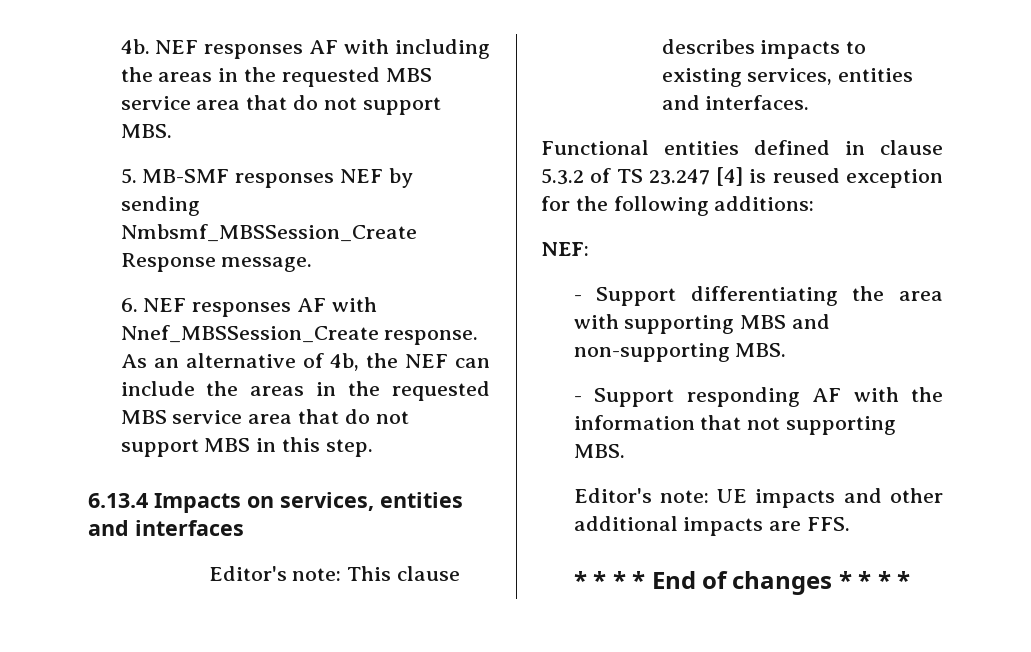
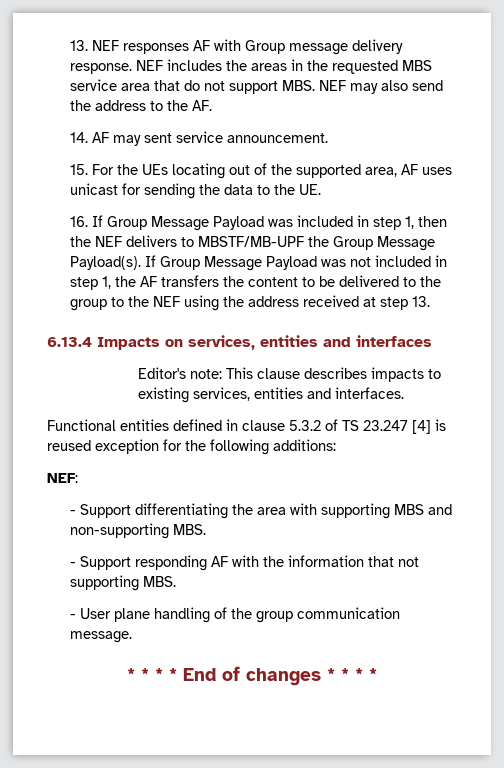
- 4b. NEF responses AF with including the areas in the requested MBS service area that do not support MBS.
- 5. MB-SMF responses NEF by sending Nmbsmf_MBSSession_Create Response message.
- 6. NEF responses AF with Nnef_MBSSession_Create response. As an alternative of 4b, the NEF can include the areas in the requested MBS service area that do not support MBS in this step.
+ 13. NEF responses AF with Group message delivery response. NEF includes the areas in the requested MBS service area that do not support MBS. NEF may also send the address to the AF.
+ 14. AF may sent service announcement.
+ 15. For the UEs locating out of the supported area, AF uses unicast for sending the data to the UE.
+ 16. If Group Message Payload was included in step 1, then the NEF delivers to MBSTF/MB-UPF the Group Message Payload(s). If Group Message Payload was not included in step 1, the AF transfers the content to be delivered to the group to the NEF using the address received at step 13.
- Editor's note: UE impacts and other additional impacts are FFS.
+ - User plane handling of the group communication message.

